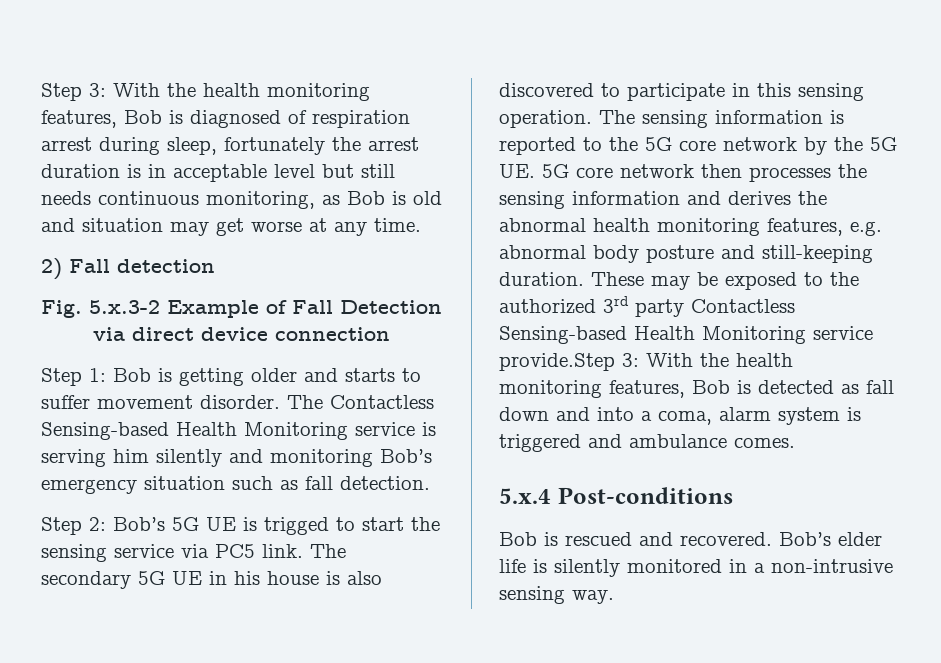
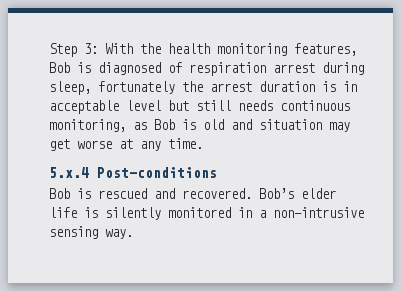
- 2) Fall detection
- Fig. 5.x.3-2 Example of Fall Detection via direct device connection
- Step 1: Bob is getting older and starts to suffer movement disorder. The Contactless Sensing-based Health Monitoring service is serving him silently and monitoring Bob’s emergency situation such as fall detection.
- Step 2: Bob’s 5G UE is trigged to start the sensing service via PC5 link. The secondary 5G UE in his house is also discovered to participate in this sensing operation. The sensing information is reported to the 5G core network by the 5G UE. 5G core network then processes the sensing information and derives the abnormal health monitoring features, e.g. abnormal body posture and still-keeping duration. These may be exposed to the authorized 3rd party Contactless Sensing-based Health Monitoring service provide.Step 3: With the health monitoring features, Bob is detected as fall down and into a coma, alarm system is triggered and ambulance comes.

